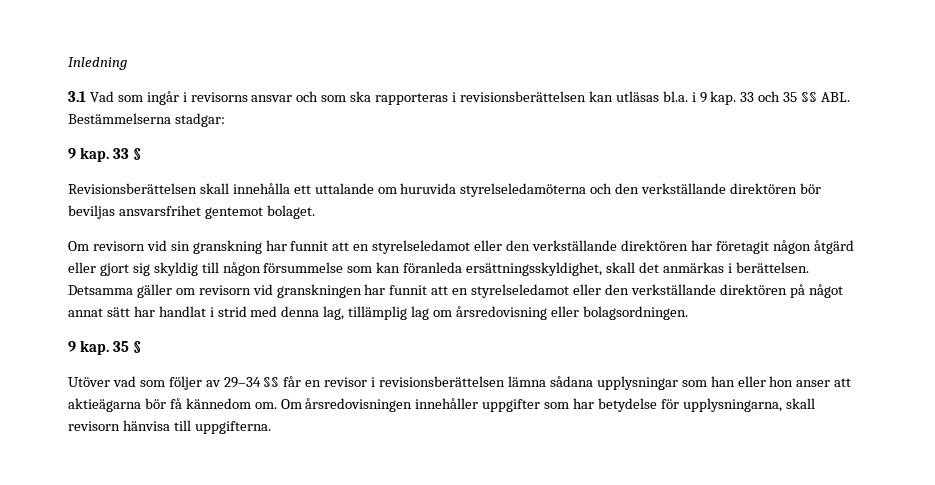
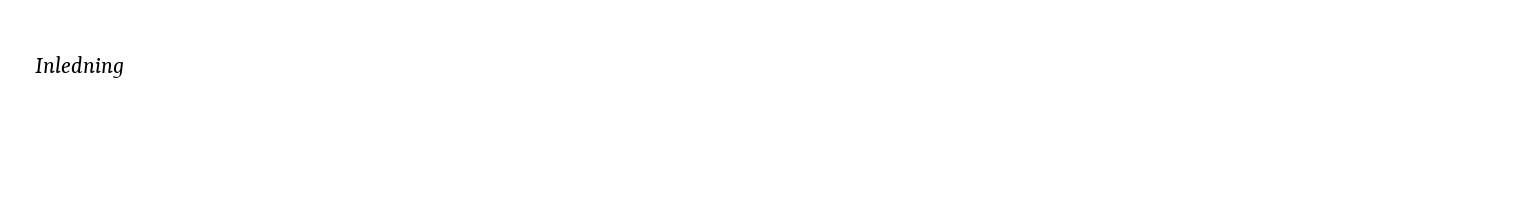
- 3.1 Vad som ingår i revisorns ansvar och som ska rapporteras i revisionsberättelsen kan utläsas bl.a. i 9 kap. 33 och 35 §§ ABL. Bestämmelserna stadgar:
- 9 kap. 33 §
- Revisionsberättelsen skall innehålla ett uttalande om huruvida styrelseledamöterna och den verkställande direktören bör beviljas ansvarsfrihet gentemot bolaget.
- Om revisorn vid sin granskning har funnit att en styrelseledamot eller den verkställande direktören har företagit någon åtgärd eller gjort sig skyldig till någon försummelse som kan föranleda ersättningsskyldighet, skall det anmärkas i berättelsen. Detsamma gäller om revisorn vid granskningen har funnit att en styrelseledamot eller den verkställande direktören på något annat sätt har handlat i strid med denna lag, tillämplig lag om årsredovisning eller bolagsordningen.
- 9 kap. 35 §
- Utöver vad som följer av 29–34 §§ får en revisor i revisionsberättelsen lämna sådana upplysningar som han eller hon anser att aktieägarna bör få kännedom om. Om årsredovisningen innehåller uppgifter som har betydelse för upplysningarna, skall revisorn hänvisa till uppgifterna.

